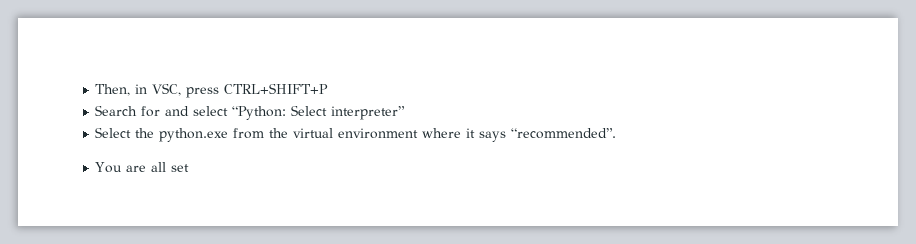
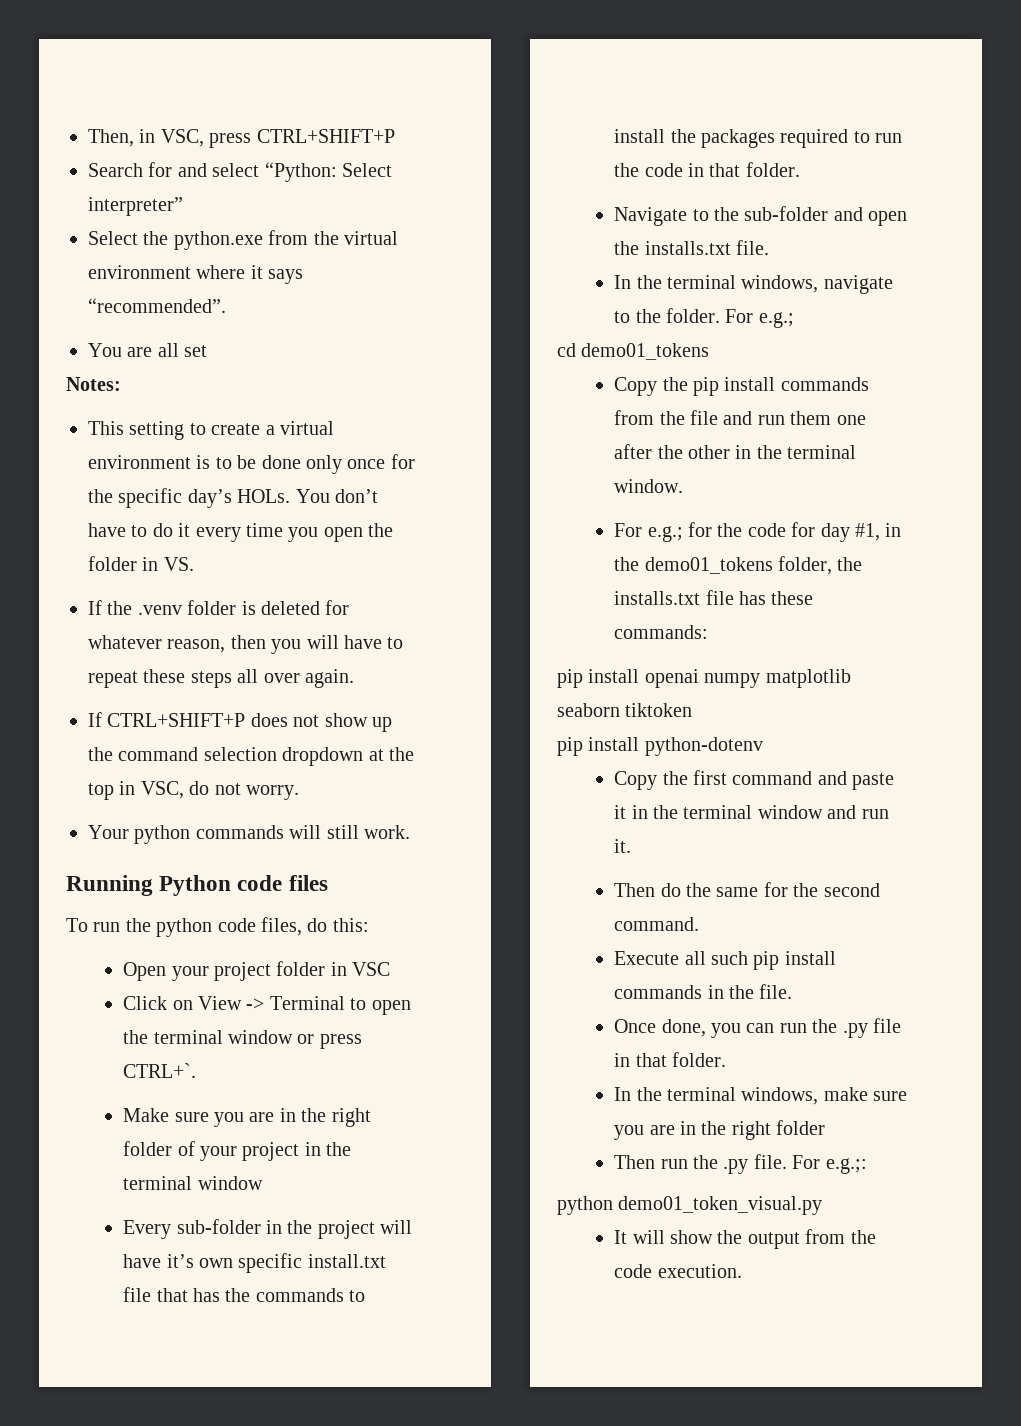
+ Notes:
+ This setting to create a virtual environment is to be done only once for the specific day’s HOLs. You don’t have to do it every time you open the folder in VS.
+ If the .venv folder is deleted for whatever reason, then you will have to repeat these steps all over again.
+ If CTRL+SHIFT+P does not show up the command selection dropdown at the top in VSC, do not worry.
+ Your python commands will still work.
+ Running Python code files
+ To run the python code files, do this:
+ Open your project folder in VSC
+ Click on View -> Terminal to open the terminal window or press CTRL+`.
+ Make sure you are in the right folder of your project in the terminal window
+ Every sub-folder in the project will have it’s own specific install.txt file that has the commands to install the packages required to run the code in that folder.
+ Navigate to the sub-folder and open the installs.txt file.
+ In the terminal windows, navigate to the folder. For e.g.;
+ cd demo01_tokens
+ Copy the pip install commands from the file and run them one after the other in the terminal window.
+ For e.g.; for the code for day #1, in the demo01_tokens folder, the installs.txt file has these commands:
+ pip install openai numpy matplotlib seaborn tiktoken
+ pip install python-dotenv
+ Copy the first command and paste it in the terminal window and run it.
+ Then do the same for the second command.
+ Execute all such pip install commands in the file.
+ Once done, you can run the .py file in that folder.
+ In the terminal windows, make sure you are in the right folder
+ Then run the .py file. For e.g.;:
+ python demo01_token_visual.py
+ It will show the output from the code execution.

